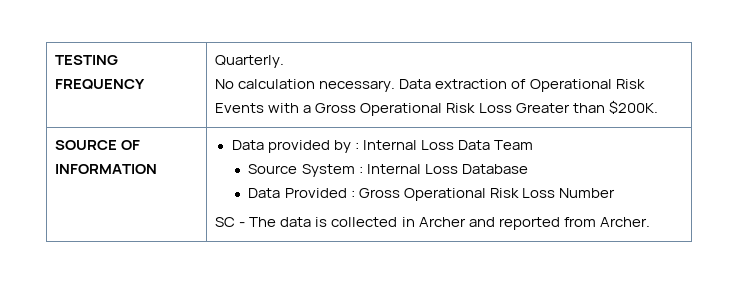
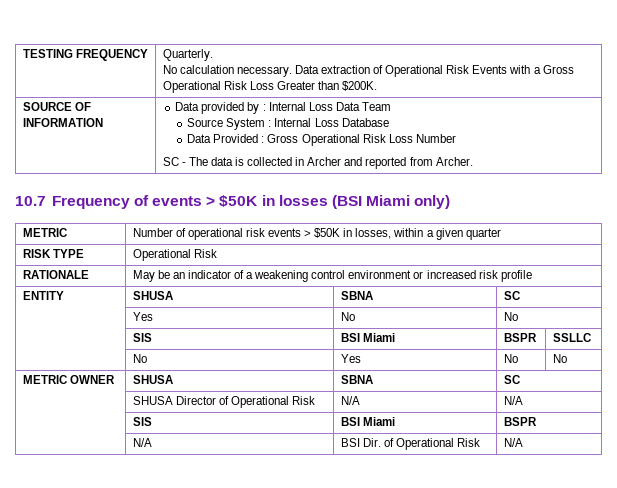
+ 10.7 Frequency of events > $50K in losses (BSI Miami only)
+ METRIC | Number of operational risk events > $50K in losses, within a given quarter
+ RISK TYPE | Operational Risk
+ RATIONALE | May be an indicator of a weakening control environment or increased risk profile
+ ENTITY | SHUSA | SBNA | SC
+ | Yes | No | No
+ | SIS | BSI Miami | BSPR | SSLLC
+ | No | Yes | No | No
+ METRIC OWNER | SHUSA | SBNA | SC
+ | SHUSA Director of Operational Risk | N/A | N/A
+ | SIS | BSI Miami | BSPR
+ | N/A | BSI Dir. of Operational Risk | N/A

